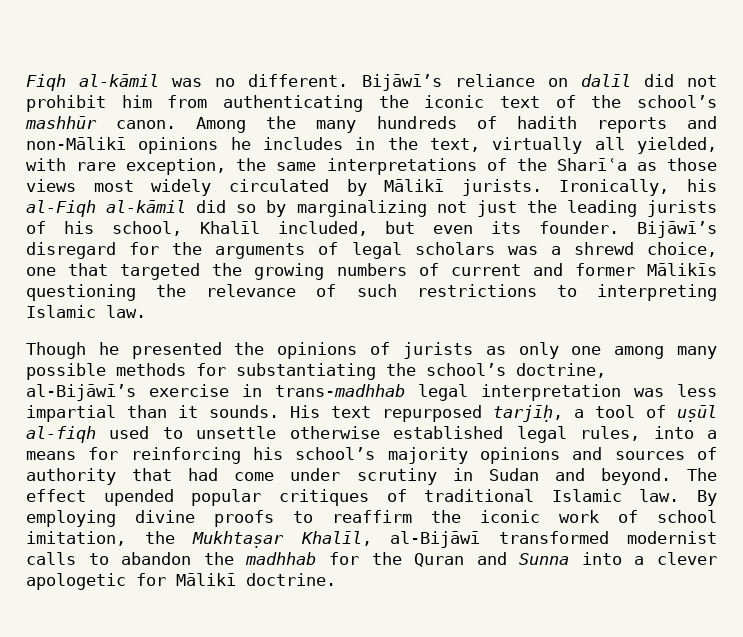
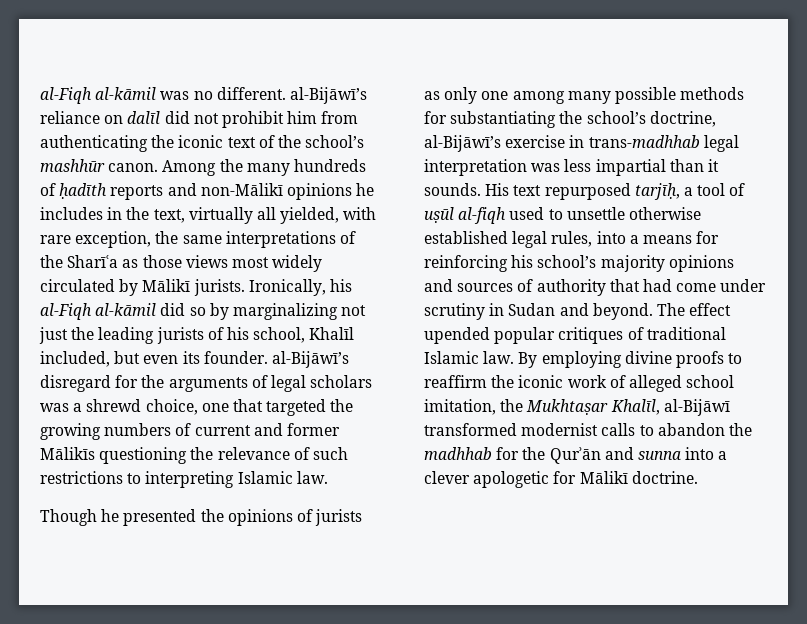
- Fiqh al-kāmil was no different. Bijāwī’s reliance on dalīl did not prohibit him from authenticating the iconic text of the school’s mashhūr canon.
+ al-Fiqh al-kāmil was no different. al-Bijāwī’s reliance on dalīl did not prohibit him from authenticating the iconic text of the school’s mashhūr canon.
- Among the many hundreds of hadith reports and non-Mālikī opinions he includes in the text, virtually all yielded, with rare exception, the same interpretations of the Sharīʿa as those views most widely circulated by Mālikī jurists.
+ Among the many hundreds of ḥadīth reports and non-Mālikī opinions he includes in the text, virtually all yielded, with rare exception, the same interpretations of the Sharīʿa as those views most widely circulated by Mālikī jurists.
- Ironically, his al-Fiqh al-kāmil did so by marginalizing not just the leading jurists of his school, Khalīl included, but even its founder. Bijāwī’s disregard for the arguments of legal scholars was a shrewd choice, one that targeted the growing numbers of current and former Mālikīs questioning the relevance of such restrictions to interpreting Islamic law.
+ Ironically, his al-Fiqh al-kāmil did so by marginalizing not just the leading jurists of his school, Khalīl included, but even its founder. al-Bijāwī’s disregard for the arguments of legal scholars was a shrewd choice, one that targeted the growing numbers of current and former Mālikīs questioning the relevance of such restrictions to interpreting Islamic law.
- By employing divine proofs to reaffirm the iconic work of school imitation, the Mukhtaṣar Khalīl, al-Bijāwī transformed modernist calls to abandon the madhhab for the Quran and Sunna into a clever apologetic for Mālikī doctrine.
+ By employing divine proofs to reaffirm the iconic work of alleged school imitation, the Mukhtaṣar Khalīl, al-Bijāwī transformed modernist calls to abandon the madhhab for the Qurʾān and sunna into a clever apologetic for Mālikī doctrine.

